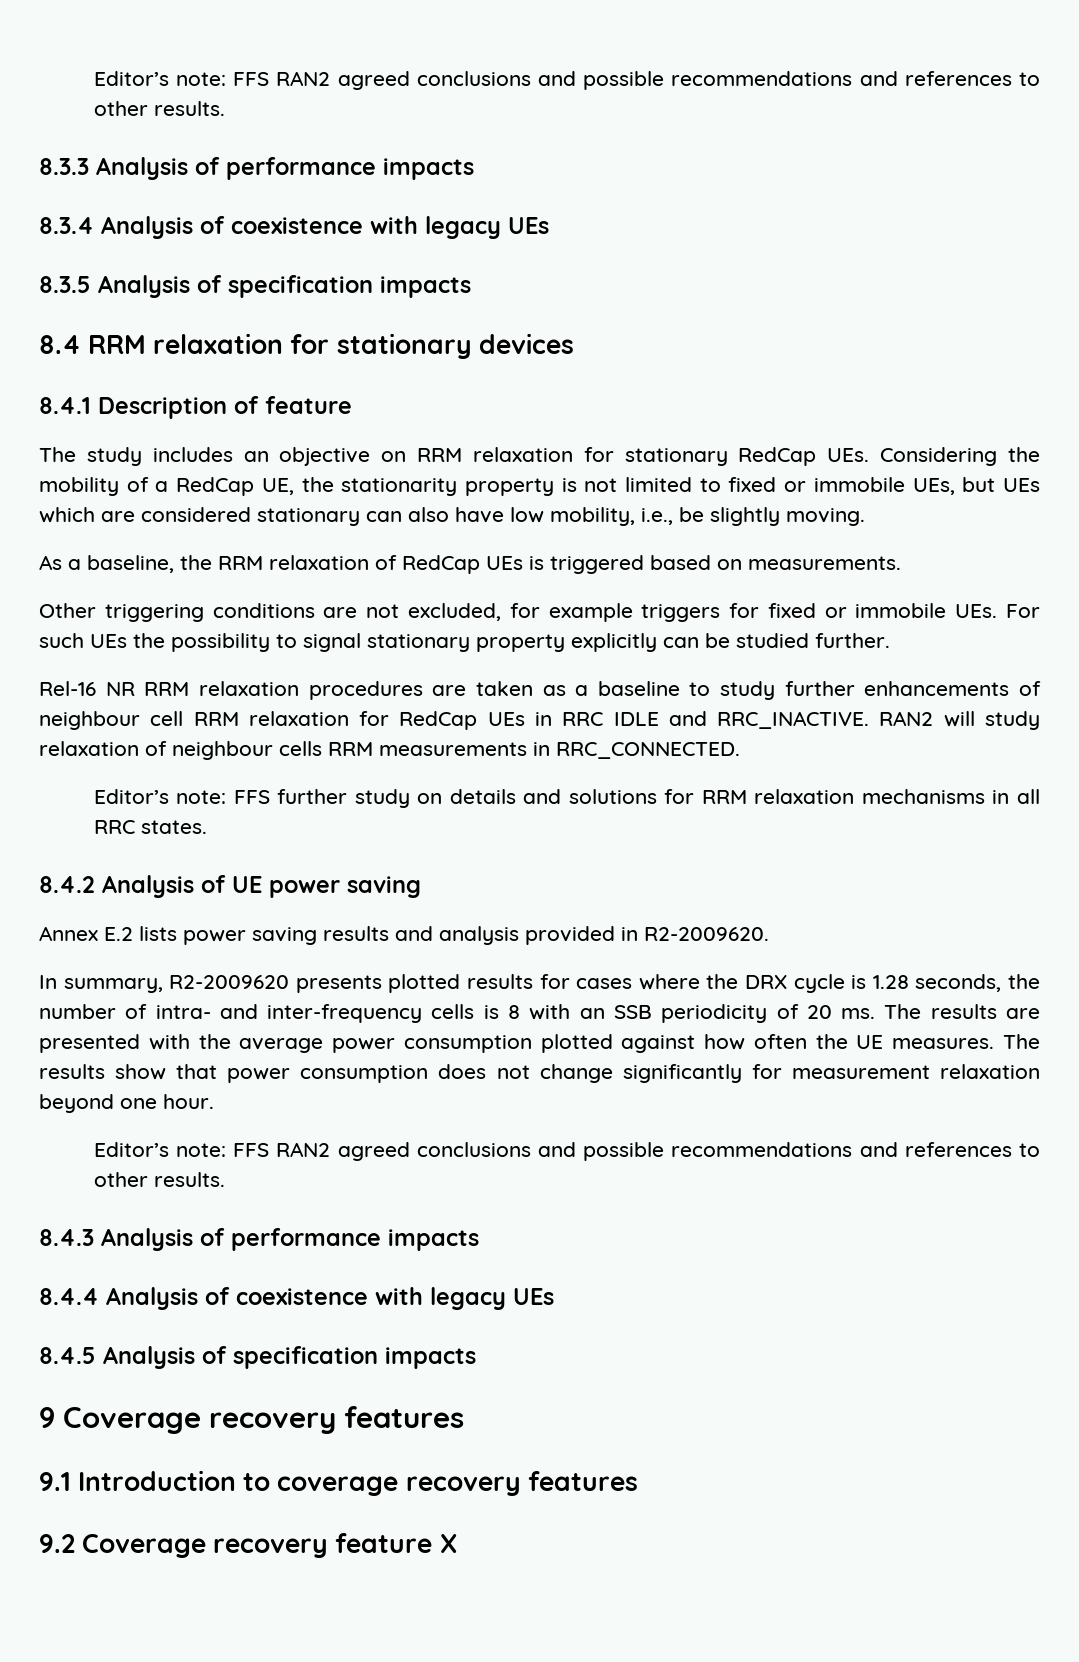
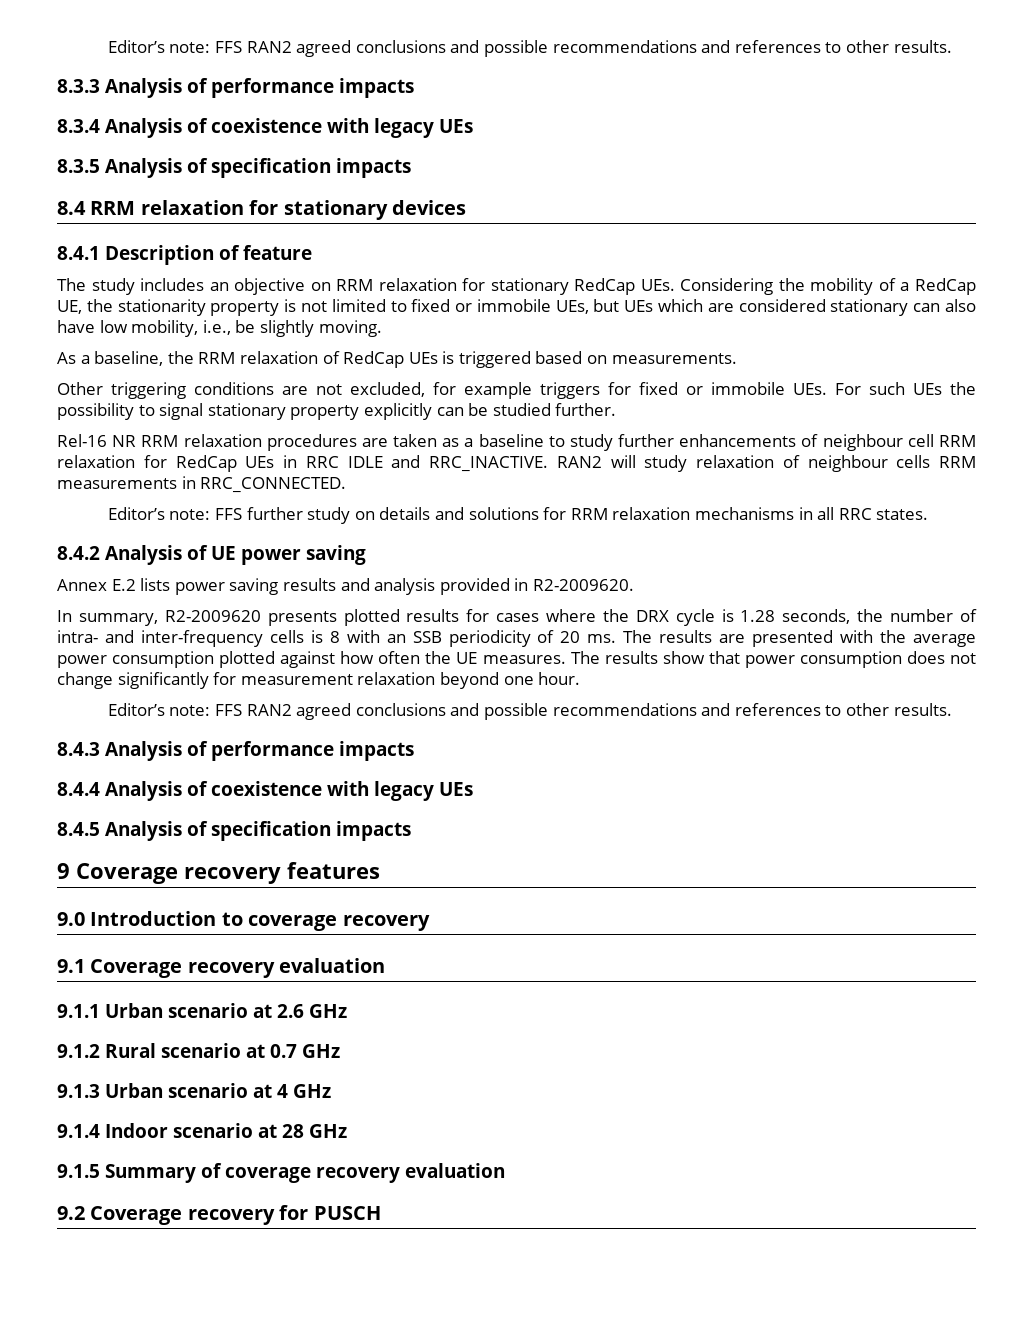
- 9.1 Introduction to coverage recovery features
+ 9.0 Introduction to coverage recovery
+ 9.1 Coverage recovery evaluation
+ 9.1.1 Urban scenario at 2.6 GHz
+ 9.1.2 Rural scenario at 0.7 GHz
+ 9.1.3 Urban scenario at 4 GHz
+ 9.1.4 Indoor scenario at 28 GHz
+ 9.1.5 Summary of coverage recovery evaluation
- 9.2 Coverage recovery feature X
+ 9.2 Coverage recovery for PUSCH

